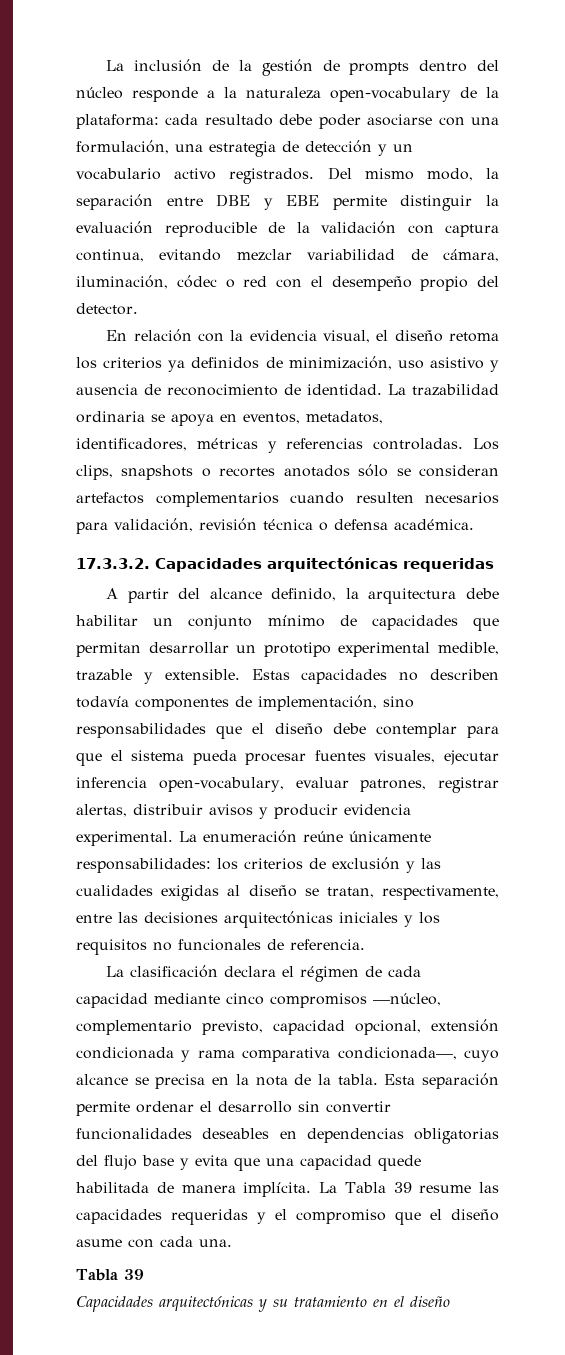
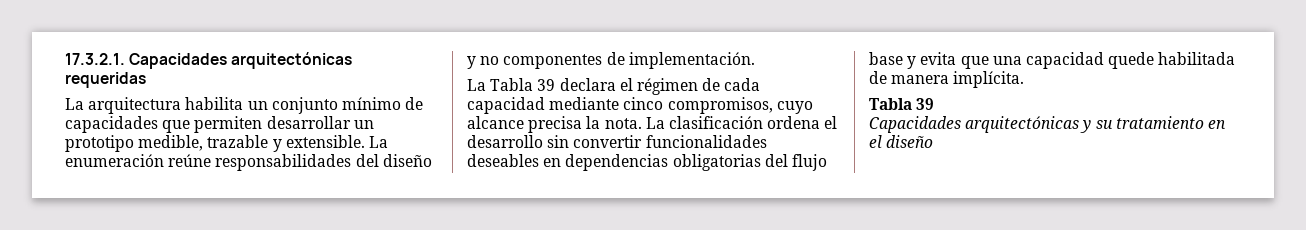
- La inclusión de la gestión de prompts dentro del núcleo responde a la naturaleza open-vocabulary de la plataforma: cada resultado debe poder asociarse con una formulación, una estrategia de detección y un vocabulario activo registrados. Del mismo modo, la separación entre DBE y EBE permite distinguir la evaluación reproducible de la validación con captura continua, evitando mezclar variabilidad de cámara, iluminación, códec o red con el desempeño propio del detector.
- En relación con la evidencia visual, el diseño retoma los criterios ya definidos de minimización, uso asistivo y ausencia de reconocimiento de identidad. La trazabilidad ordinaria se apoya en eventos, metadatos, identificadores, métricas y referencias controladas. Los clips, snapshots o recortes anotados sólo se consideran artefactos complementarios cuando resulten necesarios para validación, revisión técnica o defensa académica.
- 17.3.3.2. Capacidades arquitectónicas requeridas
- A partir del alcance definido, la arquitectura debe habilitar un conjunto mínimo de capacidades que permitan desarrollar un prototipo experimental medible, trazable y extensible.
+ 17.3.2.1. Capacidades arquitectónicas requeridas
+ La arquitectura habilita un conjunto mínimo de capacidades que permiten desarrollar un prototipo medible, trazable y extensible.
- Estas capacidades no describen todavía componentes de implementación, sino responsabilidades que el diseño debe contemplar para que el sistema pueda procesar fuentes visuales, ejecutar inferencia open-vocabulary, evaluar patrones, registrar alertas, distribuir avisos y producir evidencia experimental. La enumeración reúne únicamente responsabilidades: los criterios de exclusión y las cualidades exigidas al diseño se tratan, respectivamente, entre las decisiones arquitectónicas iniciales y los requisitos no funcionales de referencia.
- La clasificación declara el régimen de cada capacidad mediante cinco compromisos —núcleo, complementario previsto, capacidad opcional, extensión condicionada y rama comparativa condicionada—, cuyo alcance se precisa en la nota de la tabla. Esta separación permite ordenar el desarrollo sin convertir funcionalidades deseables en dependencias obligatorias del flujo base y evita que una capacidad quede habilitada de manera implícita. La Tabla 39 resume las capacidades requeridas y el compromiso que el diseño asume con cada una.
+ La enumeración reúne responsabilidades del diseño y no componentes de implementación.
+ La Tabla 39 declara el régimen de cada capacidad mediante cinco compromisos, cuyo alcance precisa la nota. La clasificación ordena el desarrollo sin convertir funcionalidades deseables en dependencias obligatorias del flujo base y evita que una capacidad quede habilitada de manera implícita.

